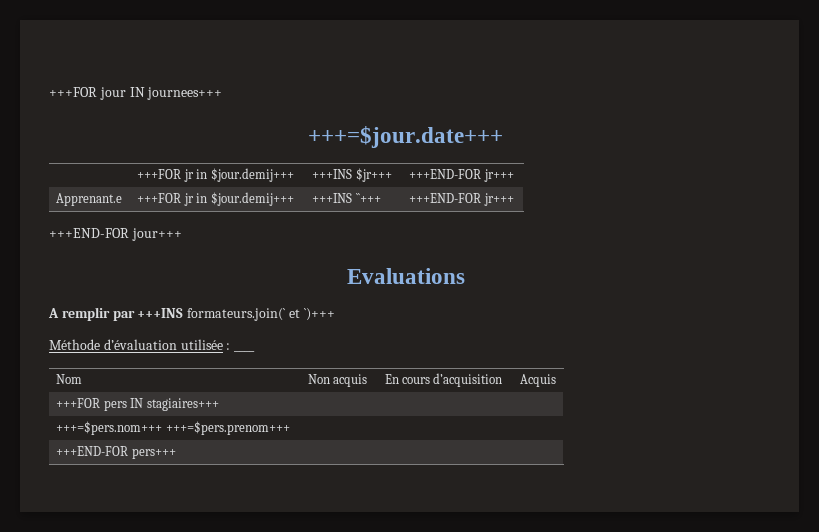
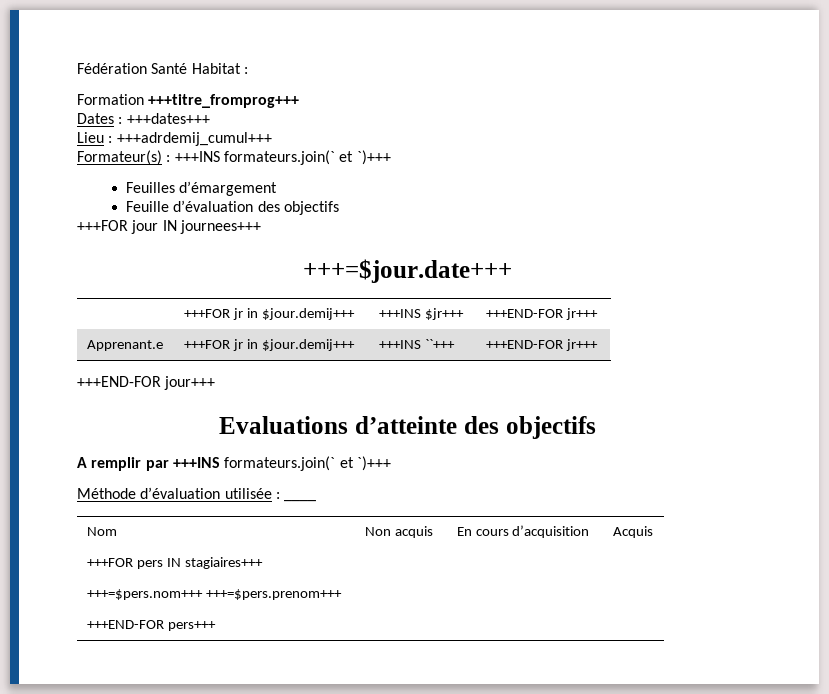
+ Fédération Santé Habitat :
+ Formation +++titre_fromprog+++
+ Dates : +++dates+++
+ Lieu : +++adrdemij_cumul+++
+ Formateur(s) : +++INS formateurs.join(` et `)+++
+ Feuilles d’émargement
+ Feuille d’évaluation des objectifs
- Evaluations
+ Evaluations d’atteinte des objectifs

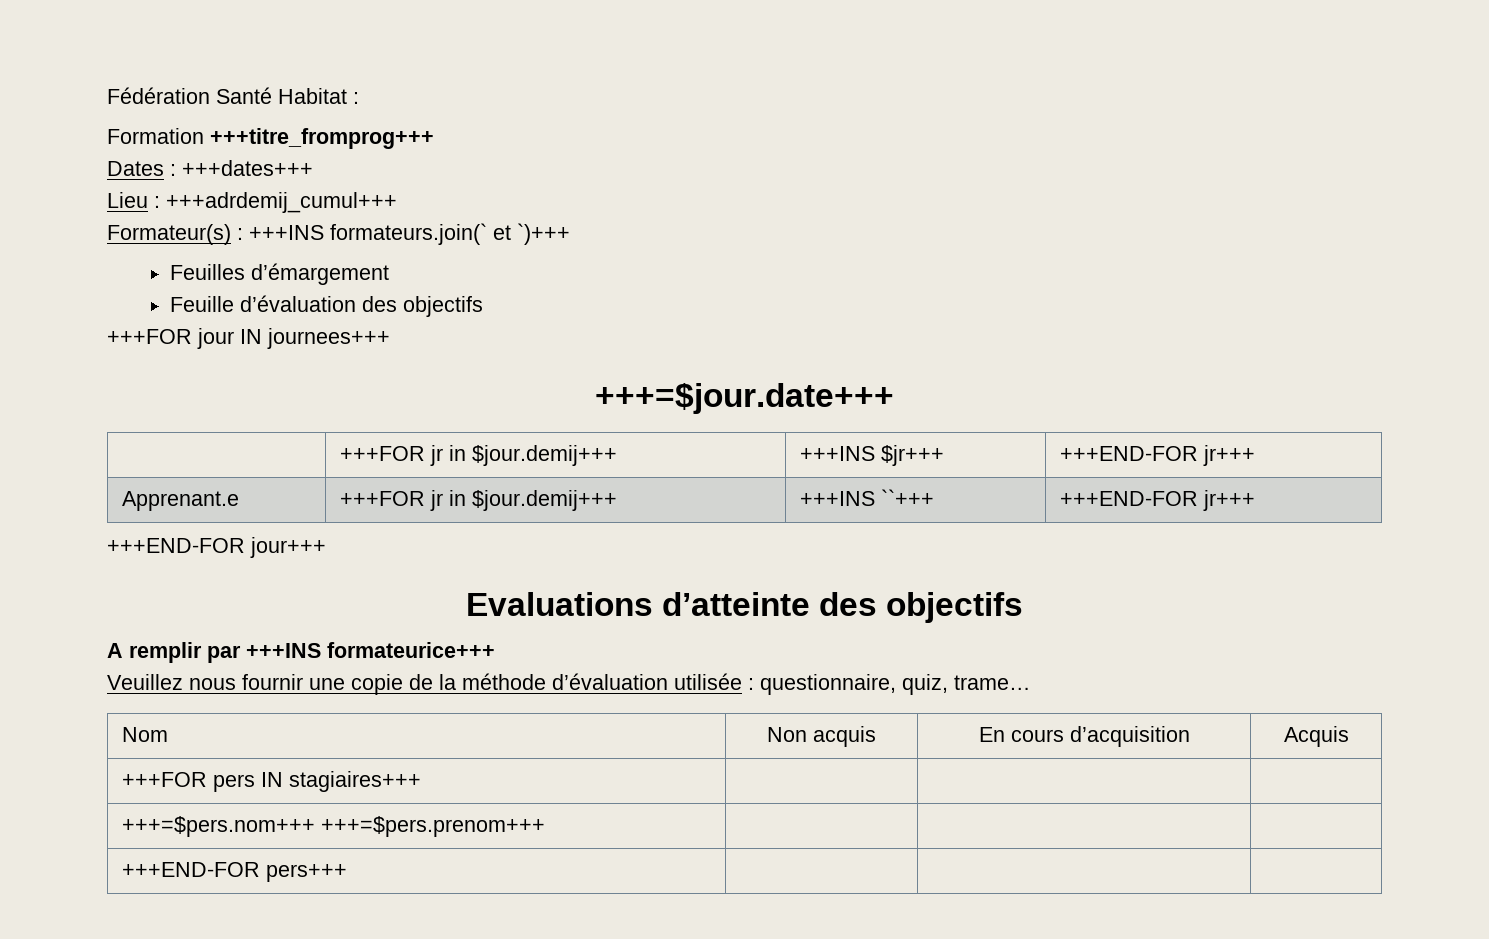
- A remplir par +++INS formateurs.join(` et `)+++
- Méthode d’évaluation utilisée : ____
+ A remplir par +++INS formateurice+++
+ Veuillez nous fournir une copie de la méthode d’évaluation utilisée : questionnaire, quiz, trame…

